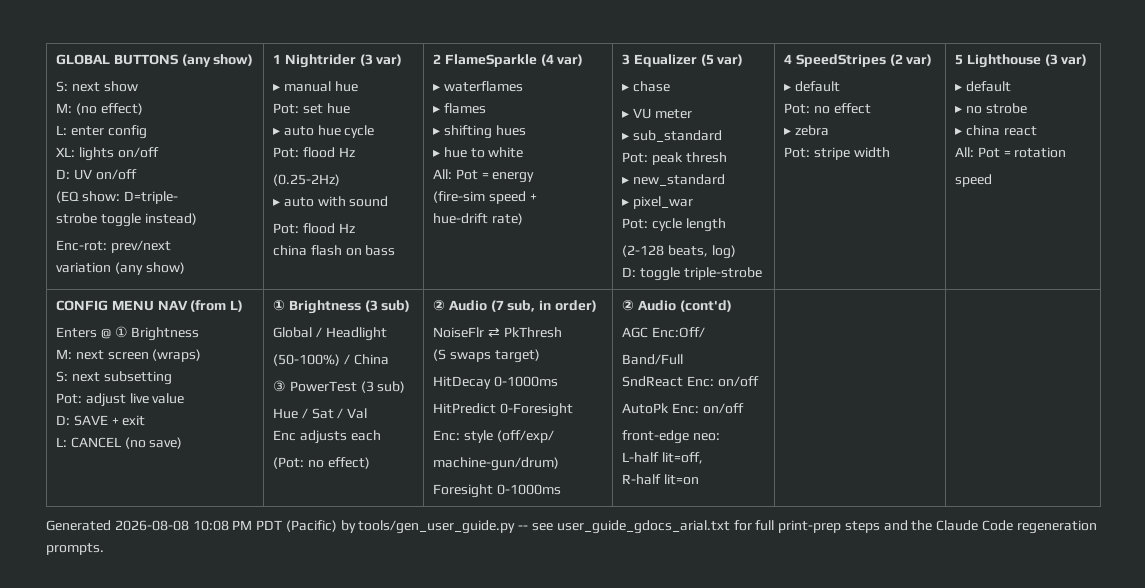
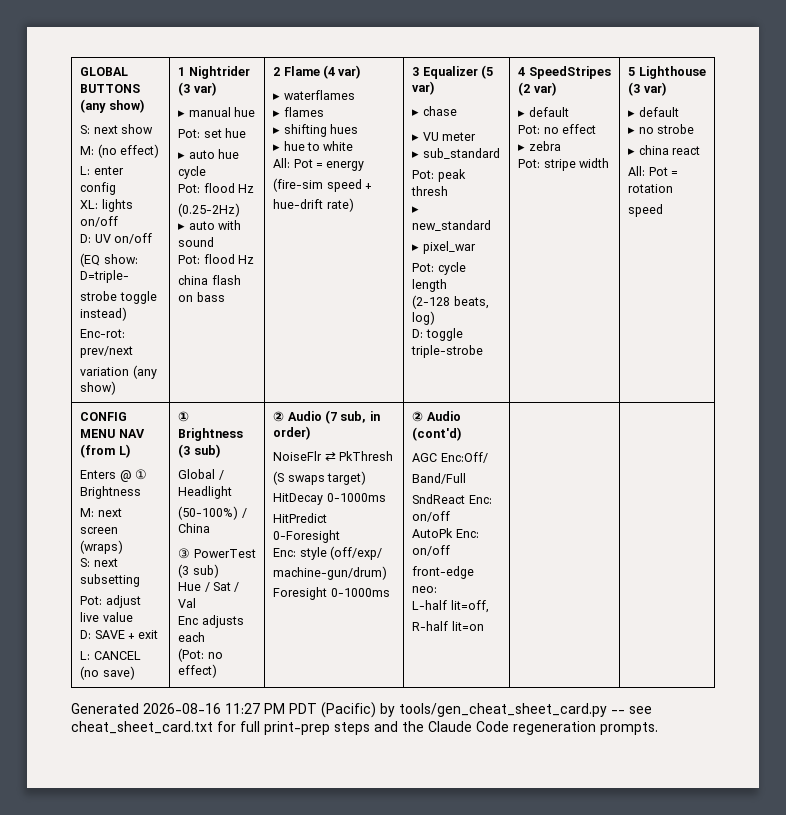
- 2 FlameSparkle (4 var)
+ 2 Flame (4 var)
- Generated 2026-08-08 10:08 PM PDT (Pacific) by tools/gen_user_guide.py -- see user_guide_gdocs_arial.txt for full print-prep steps and the Claude Code regeneration prompts.
+ Generated 2026-08-16 11:27 PM PDT (Pacific) by tools/gen_cheat_sheet_card.py -- see cheat_sheet_card.txt for full print-prep steps and the Claude Code regeneration prompts.

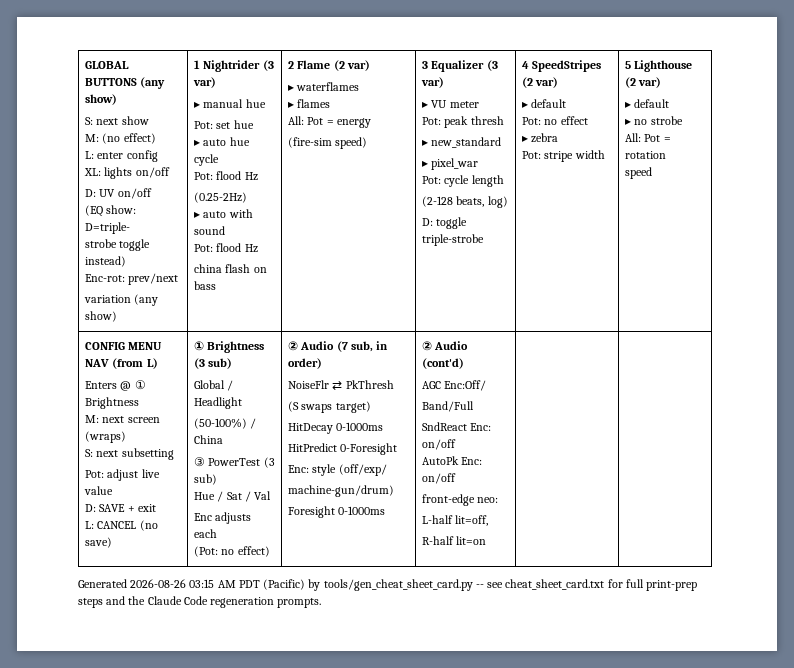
- 2 Flame (4 var)
+ 2 Flame (2 var)
- ▸ shifting hues
- ▸ hue to white
- (fire-sim speed +
- hue-drift rate)
+ (fire-sim speed)
- 3 Equalizer (5 var)
- ▸ chase
+ 3 Equalizer (3 var)
- ▸ sub_standard
- 5 Lighthouse (3 var)
+ 5 Lighthouse (2 var)
- ▸ china react
- Generated 2026-08-16 11:27 PM PDT (Pacific) by tools/gen_cheat_sheet_card.py -- see cheat_sheet_card.txt for full print-prep steps and the Claude Code regeneration prompts.
+ Generated 2026-08-26 03:15 AM PDT (Pacific) by tools/gen_cheat_sheet_card.py -- see cheat_sheet_card.txt for full print-prep steps and the Claude Code regeneration prompts.

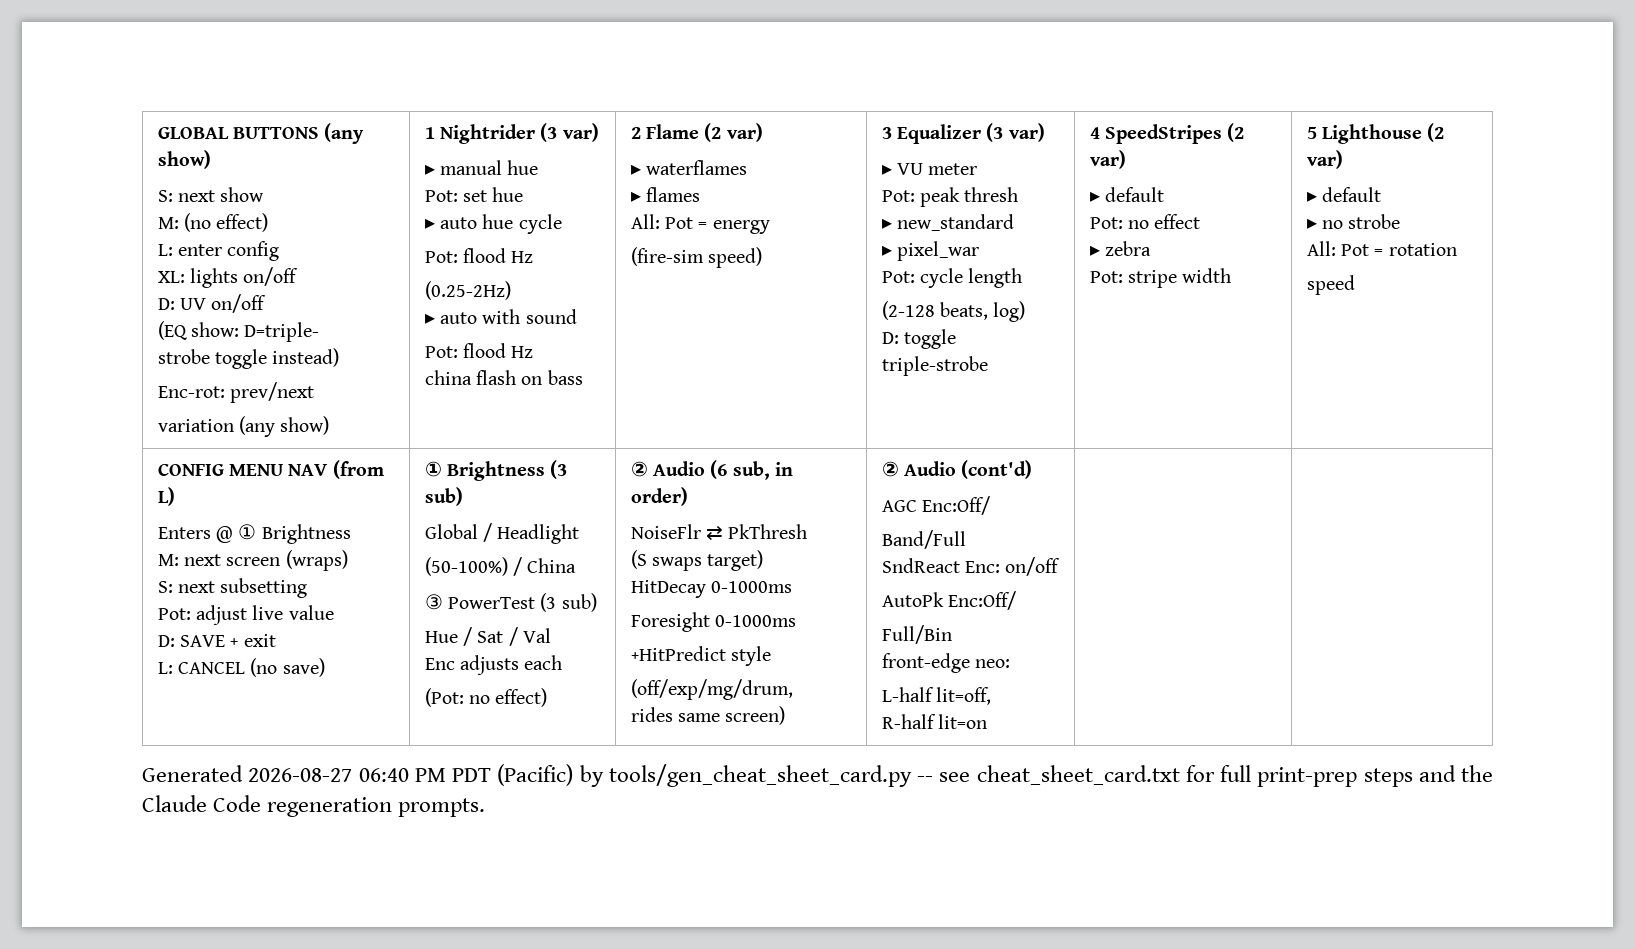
- ② Audio (7 sub, in order)
+ ② Audio (6 sub, in order)
- HitPredict 0-Foresight
- Enc: style (off/exp/
- machine-gun/drum)
  Foresight 0-1000ms
+ +HitPredict style
+ (off/exp/mg/drum,
+ rides same screen)
- AutoPk Enc: on/off
+ AutoPk Enc:Off/
+ Full/Bin
- Generated 2026-08-26 03:15 AM PDT (Pacific) by tools/gen_cheat_sheet_card.py -- see cheat_sheet_card.txt for full print-prep steps and the Claude Code regeneration prompts.
+ Generated 2026-08-27 06:40 PM PDT (Pacific) by tools/gen_cheat_sheet_card.py -- see cheat_sheet_card.txt for full print-prep steps and the Claude Code regeneration prompts.

